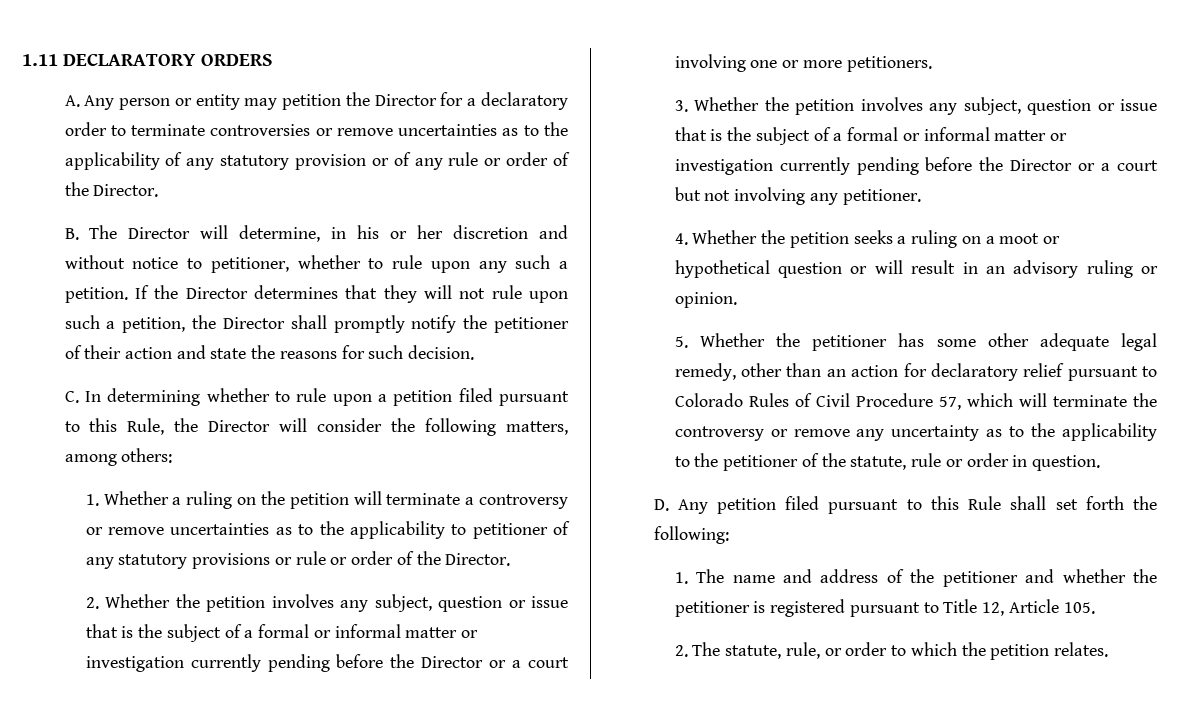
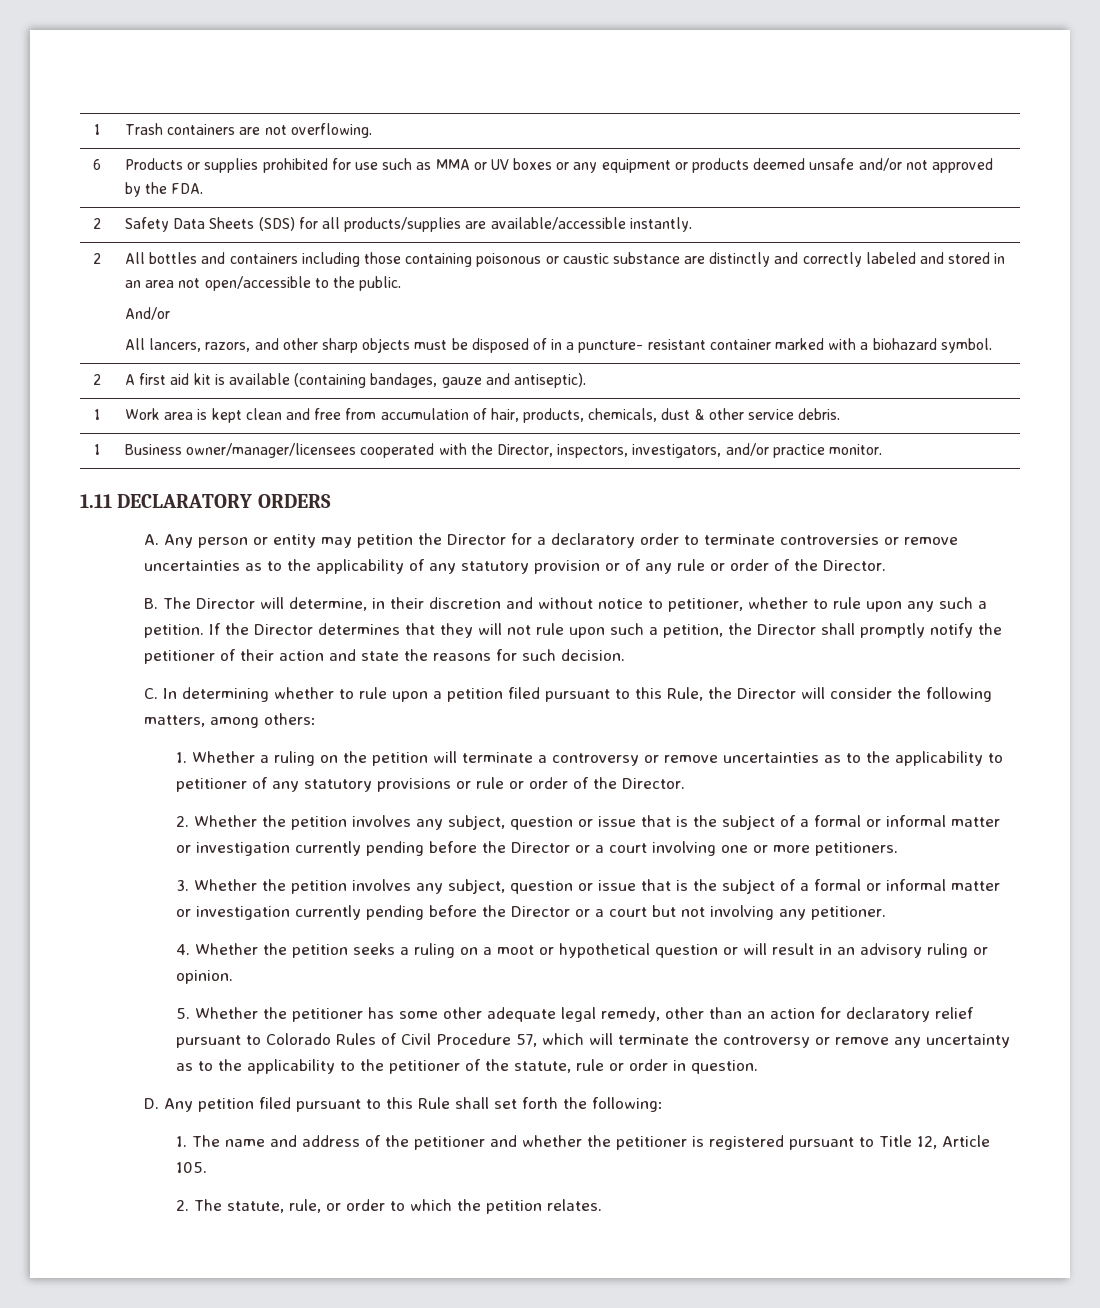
+ 1 | Trash containers are not overflowing.
+ 6 | Products or supplies prohibited for use such as MMA or UV boxes or any equipment or products deemed unsafe and/or not approved by the FDA.
+ 2 | Safety Data Sheets (SDS) for all products/supplies are available/accessible instantly.
+ 2 | All bottles and containers including those containing poisonous or caustic substance are distinctly and correctly labeled and stored in an area not open/accessible to the public.
+ And/or
+ All lancers, razors, and other sharp objects must be disposed of in a puncture- resistant container marked with a biohazard symbol.
+ 2 | A first aid kit is available (containing bandages, gauze and antiseptic).
+ 1 | Work area is kept clean and free from accumulation of hair, products, chemicals, dust & other service debris.
+ 1 | Business owner/manager/licensees cooperated with the Director, inspectors, investigators, and/or practice monitor.
- B. The Director will determine, in his or her discretion and without notice to petitioner, whether to rule upon any such a petition.
+ B. The Director will determine, in their discretion and without notice to petitioner, whether to rule upon any such a petition.

